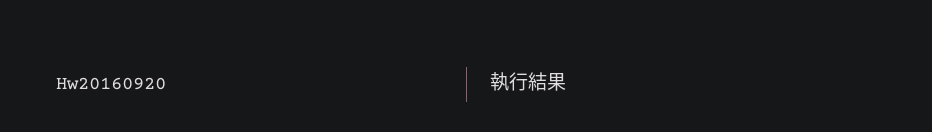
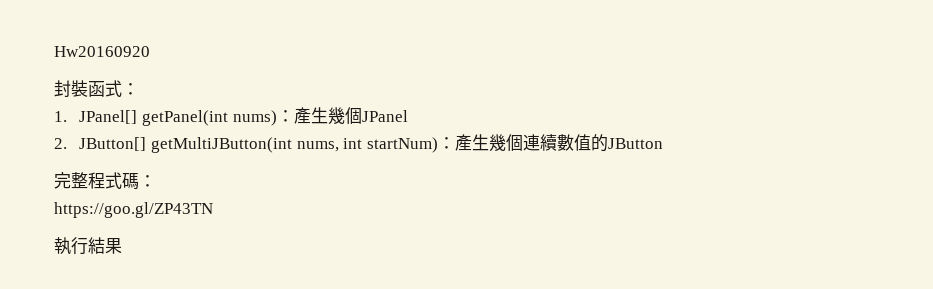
+ 封裝函式：
+ 1. JPanel[] getPanel(int nums)：產生幾個JPanel
+ 2. JButton[] getMultiJButton(int nums, int startNum)：產生幾個連續數值的JButton
+ 完整程式碼：
+ https://goo.gl/ZP43TN

